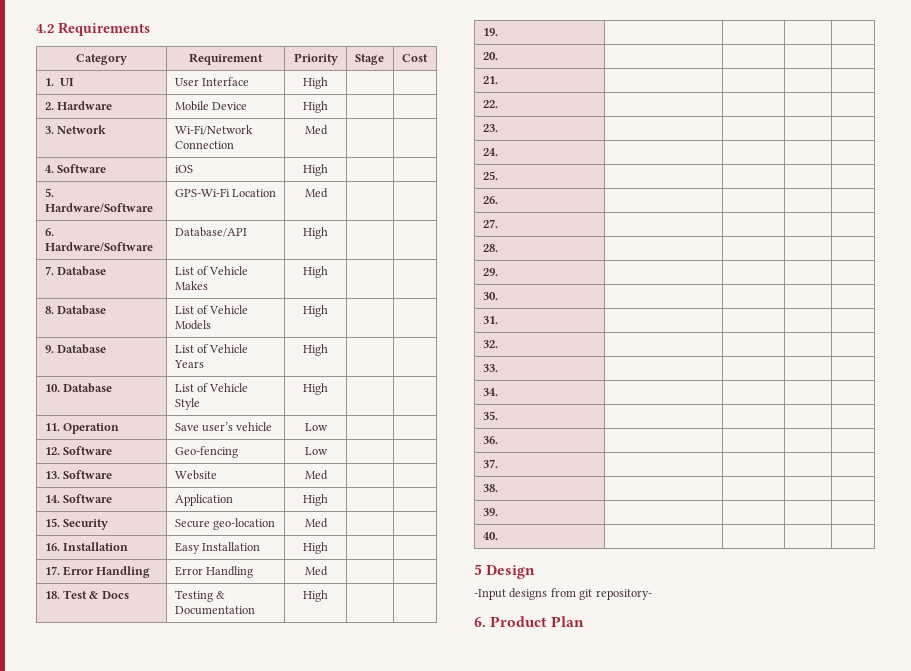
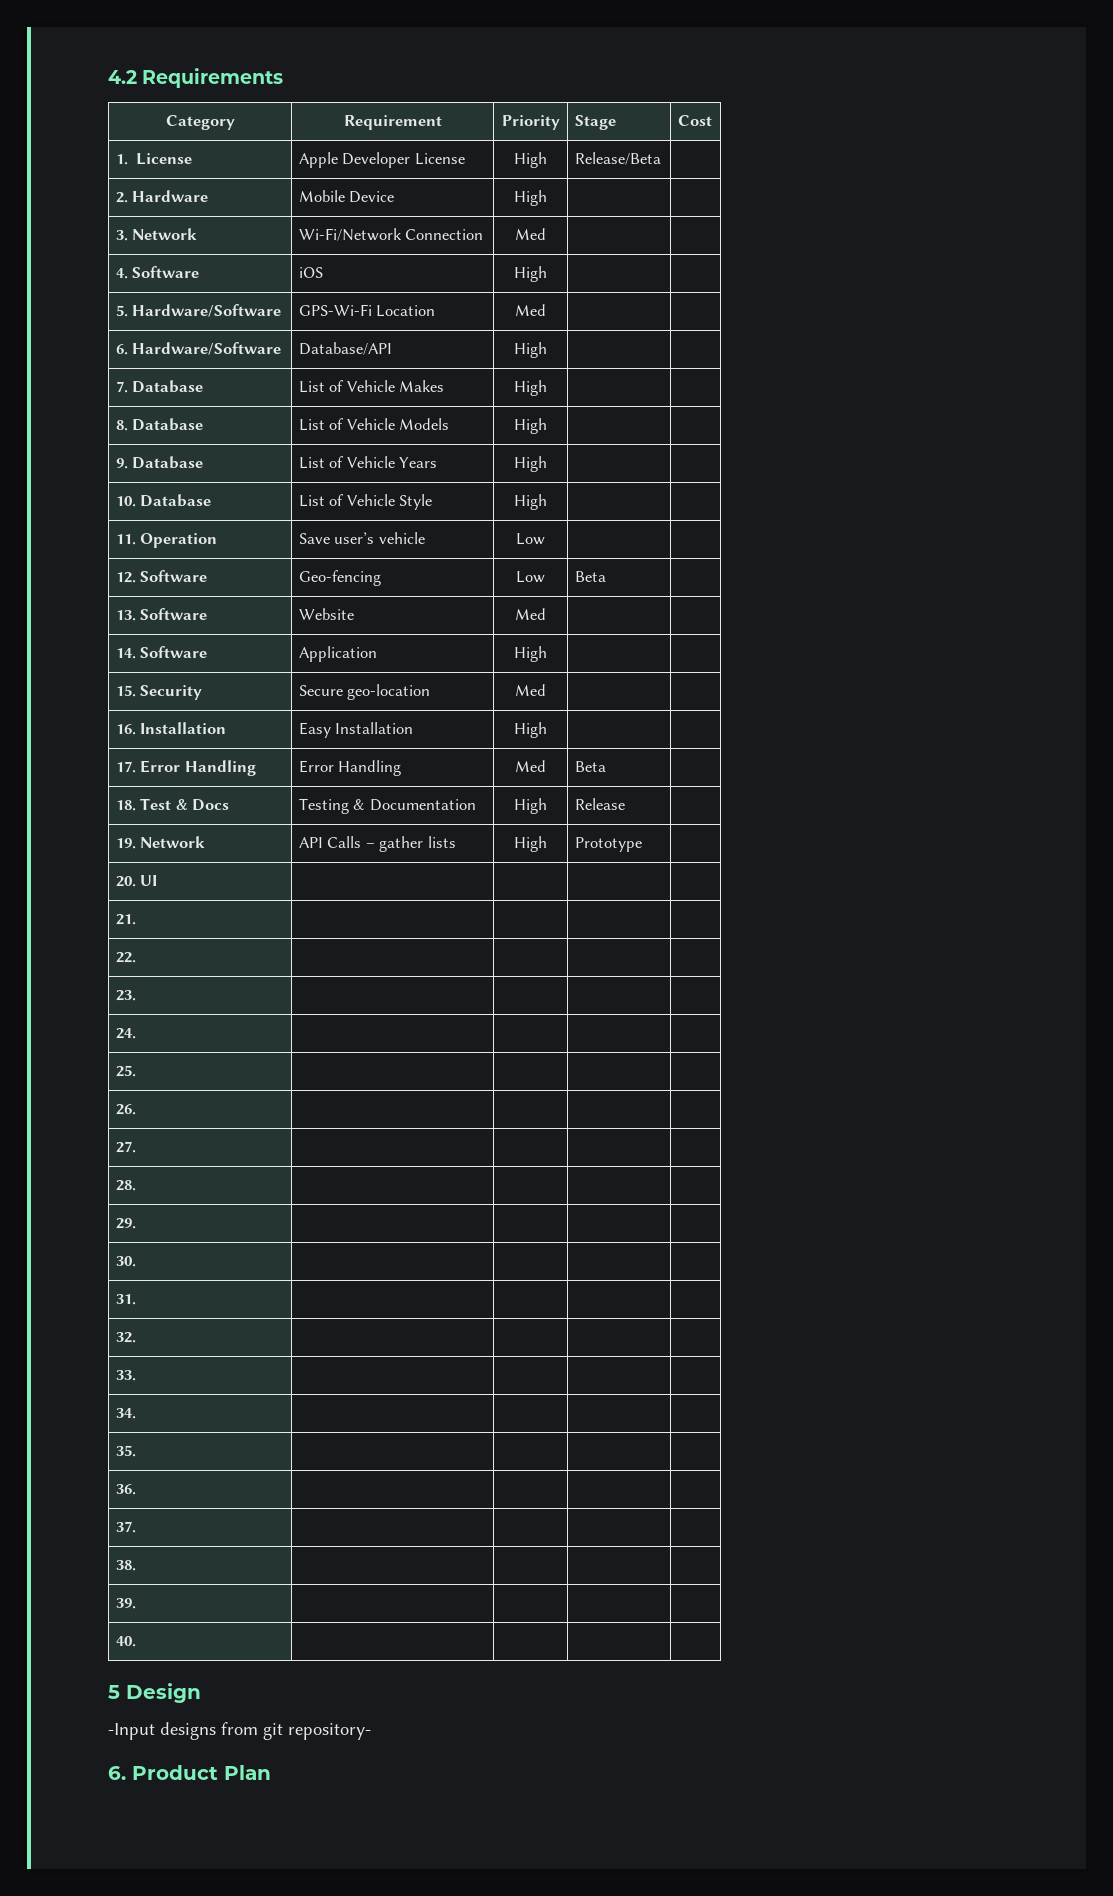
- 1. UI | User Interface | High | |
+ 1. License | Apple Developer License | High | Release/Beta |
- 12. Software | Geo-fencing | Low | |
+ 12. Software | Geo-fencing | Low | Beta |
- 17. Error Handling | Error Handling | Med | |
+ 17. Error Handling | Error Handling | Med | Beta |
- 18. Test & Docs | Testing & Documentation | High | |
+ 18. Test & Docs | Testing & Documentation | High | Release |
- 19. | | | |
+ 19. Network | API Calls – gather lists | High | Prototype |
- 20. | | | |
+ 20. UI | | | |

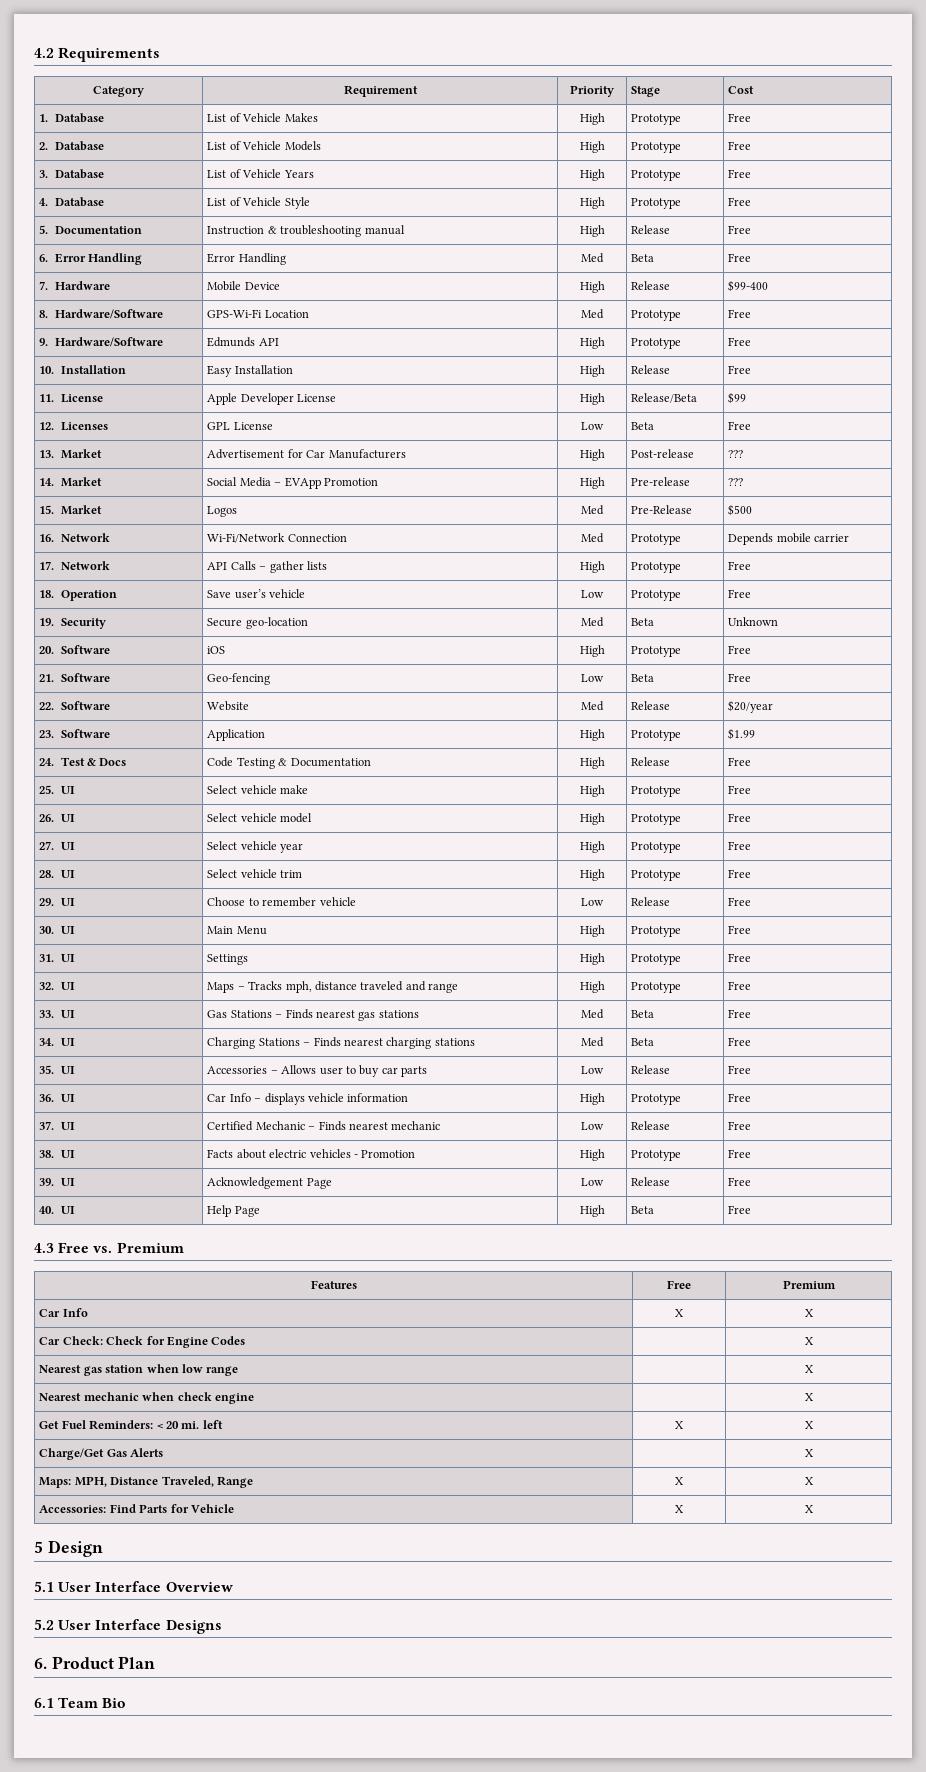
- 1. License | Apple Developer License | High | Release/Beta |
- 2. Hardware | Mobile Device | High | |
- 3. Network | Wi-Fi/Network Connection | Med | |
- 4. Software | iOS | High | |
- 5. Hardware/Software | GPS-Wi-Fi Location | Med | |
- 6. Hardware/Software | Database/API | High | |
- 7. Database | List of Vehicle Makes | High | |
- 8. Database | List of Vehicle Models | High | |
- 9. Database | List of Vehicle Years | High | |
- 10. Database | List of Vehicle Style | High | |
- 11. Operation | Save user’s vehicle | Low | |
- 12. Software | Geo-fencing | Low | Beta |
- 13. Software | Website | Med | |
- 14. Software | Application | High | |
- 15. Security | Secure geo-location | Med | |
- 16. Installation | Easy Installation | High | |
- 17. Error Handling | Error Handling | Med | Beta |
- 18. Test & Docs | Testing & Documentation | High | Release |
- 19. Network | API Calls – gather lists | High | Prototype |
- 20. UI | | | |
- 21. | | | |
- 22. | | | |
- 23. | | | |
- 24. | | | |
- 25. | | | |
- 26. | | | |
- 27. | | | |
- 28. | | | |
- 29. | | | |
- 30. | | | |
- 31. | | | |
- 32. | | | |
- 33. | | | |
- 34. | | | |
- 35. | | | |
- 36. | | | |
- 37. | | | |
- 38. | | | |
- 39. | | | |
- 40. | | | |
+ 1. Database | List of Vehicle Makes | High | Prototype | Free
+ 2. Database | List of Vehicle Models | High | Prototype | Free
+ 3. Database | List of Vehicle Years | High | Prototype | Free
+ 4. Database | List of Vehicle Style | High | Prototype | Free
+ 5. Documentation | Instruction & troubleshooting manual | High | Release | Free
+ 6. Error Handling | Error Handling | Med | Beta | Free
+ 7. Hardware | Mobile Device | High | Release | $99-400
+ 8. Hardware/Software | GPS-Wi-Fi Location | Med | Prototype | Free
+ 9. Hardware/Software | Edmunds API | High | Prototype | Free
+ 10. Installation | Easy Installation | High | Release | Free
+ 11. License | Apple Developer License | High | Release/Beta | $99
+ 12. Licenses | GPL License | Low | Beta | Free
+ 13. Market | Advertisement for Car Manufacturers | High | Post-release | ???
+ 14. Market | Social Media – EVApp Promotion | High | Pre-release | ???
+ 15. Market | Logos | Med | Pre-Release | $500
+ 16. Network | Wi-Fi/Network Connection | Med | Prototype | Depends mobile carrier
+ 17. Network | API Calls – gather lists | High | Prototype | Free
+ 18. Operation | Save user’s vehicle | Low | Prototype | Free
+ 19. Security | Secure geo-location | Med | Beta | Unknown
+ 20. Software | iOS | High | Prototype | Free
+ 21. Software | Geo-fencing | Low | Beta | Free
+ 22. Software | Website | Med | Release | $20/year
+ 23. Software | Application | High | Prototype | $1.99
+ 24. Test & Docs | Code Testing & Documentation | High | Release | Free
+ 25. UI | Select vehicle make | High | Prototype | Free
+ 26. UI | Select vehicle model | High | Prototype | Free
+ 27. UI | Select vehicle year | High | Prototype | Free
+ 28. UI | Select vehicle trim | High | Prototype | Free
+ 29. UI | Choose to remember vehicle | Low | Release | Free
+ 30. UI | Main Menu | High | Prototype | Free
+ 31. UI | Settings | High | Prototype | Free
+ 32. UI | Maps – Tracks mph, distance traveled and range | High | Prototype | Free
+ 33. UI | Gas Stations – Finds nearest gas stations | Med | Beta | Free
+ 34. UI | Charging Stations – Finds nearest charging stations | Med | Beta | Free
+ 35. UI | Accessories – Allows user to buy car parts | Low | Release | Free
+ 36. UI | Car Info – displays vehicle information | High | Prototype | Free
+ 37. UI | Certified Mechanic – Finds nearest mechanic | Low | Release | Free
+ 38. UI | Facts about electric vehicles - Promotion | High | Prototype | Free
+ 39. UI | Acknowledgement Page | Low | Release | Free
+ 40. UI | Help Page | High | Beta | Free
+ 4.3 Free vs. Premium
+ Features | Free | Premium
+ Car Info | X | X
+ Car Check: Check for Engine Codes | | X
+ Nearest gas station when low range | | X
+ Nearest mechanic when check engine | | X
+ Get Fuel Reminders: < 20 mi. left | X | X
+ Charge/Get Gas Alerts | | X
+ Maps: MPH, Distance Traveled, Range | X | X
+ Accessories: Find Parts for Vehicle | X | X
  5 Design
- -Input designs from git repository-
+ 5.1 User Interface Overview
+ 5.2 User Interface Designs
+ 6.1 Team Bio

